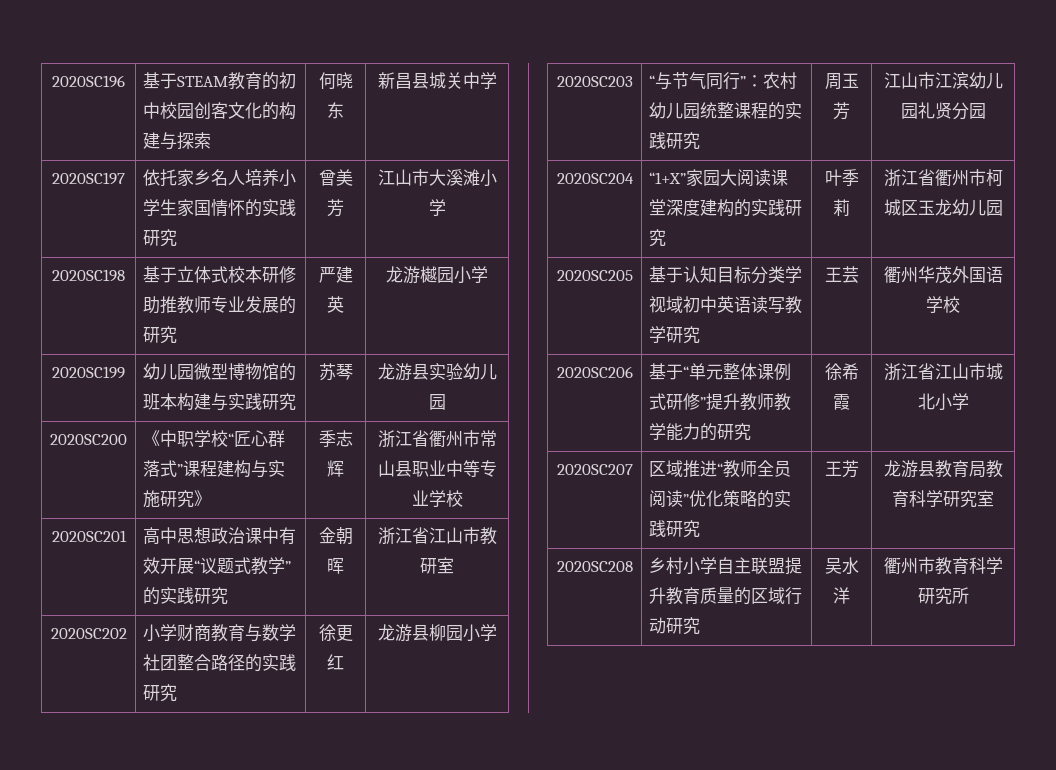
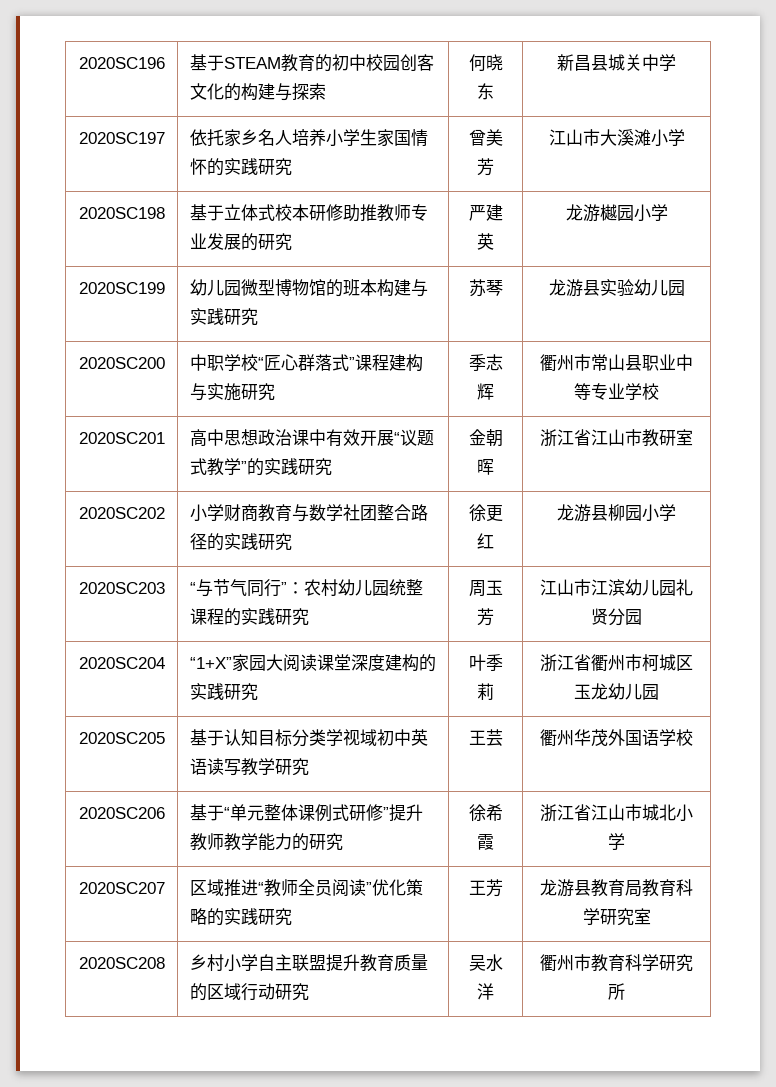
- 2020SC200 | 《中职学校“匠心群落式”课程建构与实施研究》 | 季志辉 | 浙江省衢州市常山县职业中等专业学校
+ 2020SC200 | 中职学校“匠心群落式”课程建构与实施研究 | 季志辉 | 衢州市常山县职业中等专业学校

